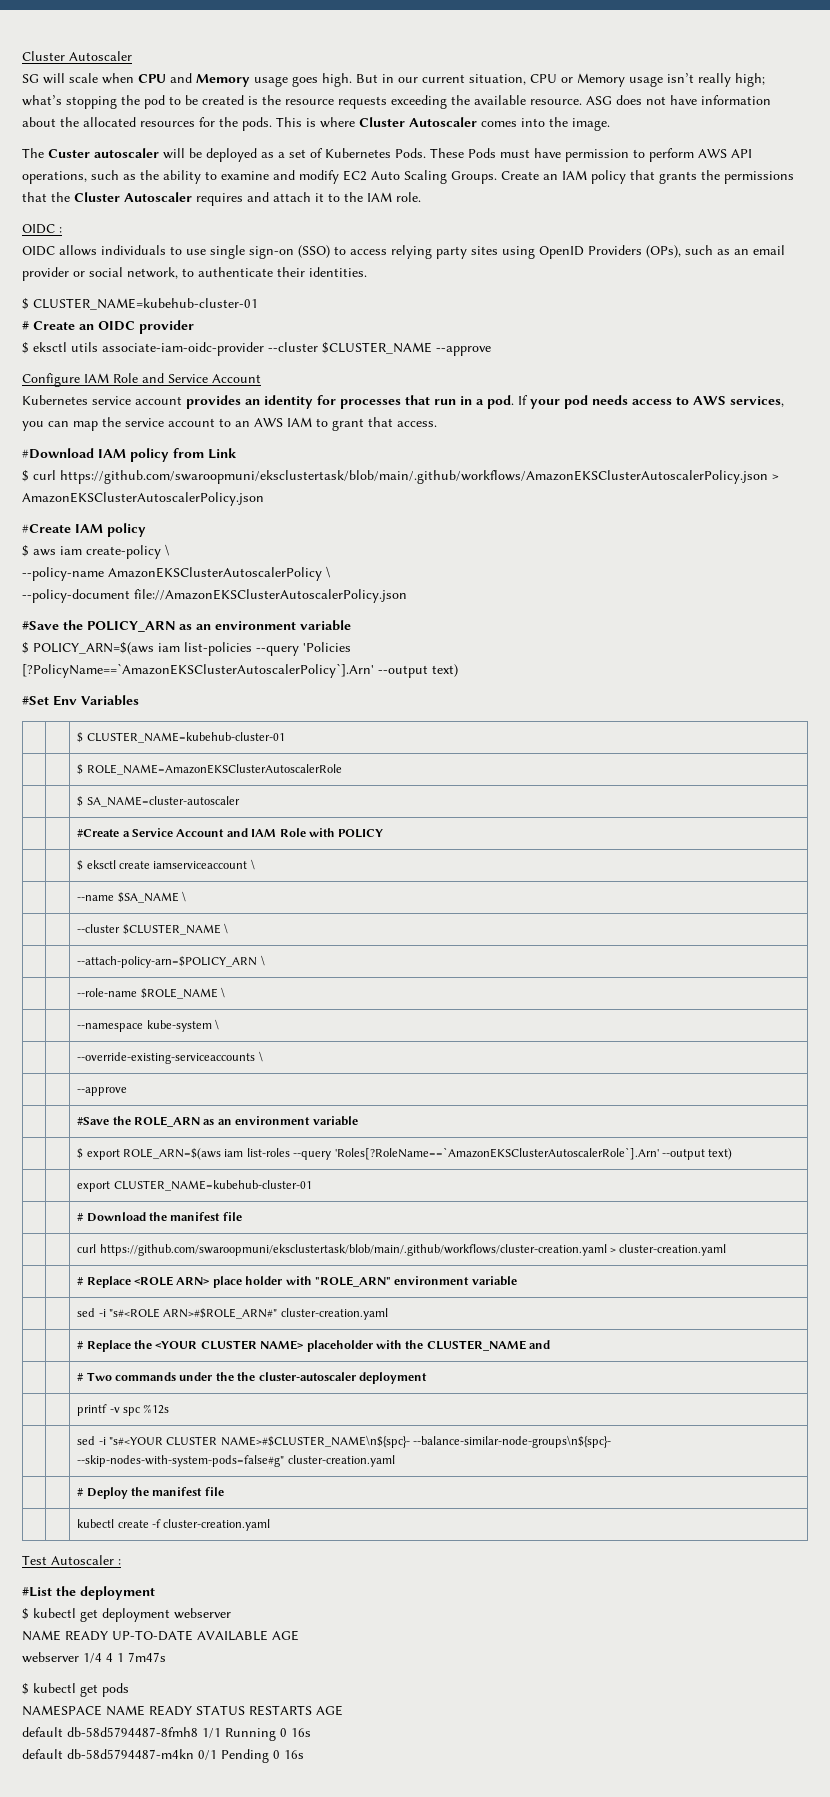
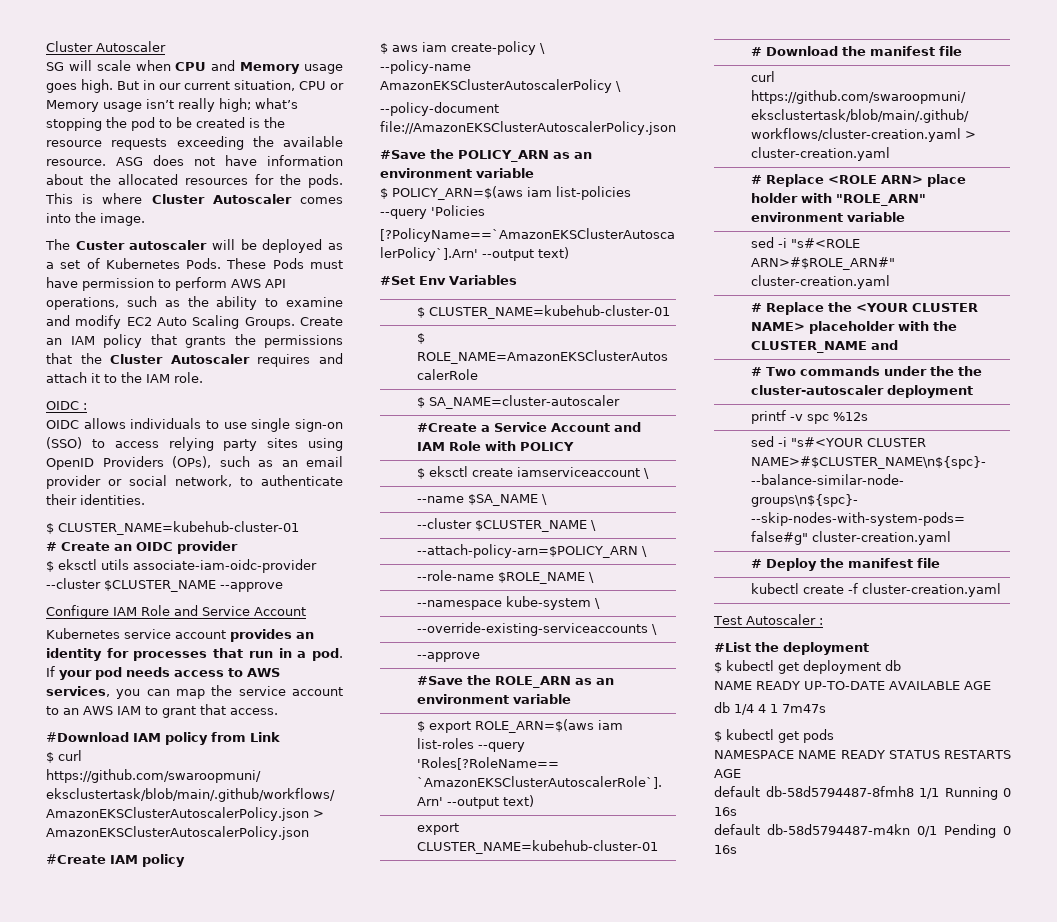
- $ kubectl get deployment webserver
+ $ kubectl get deployment db
- webserver 1/4 4 1 7m47s
+ db 1/4 4 1 7m47s

